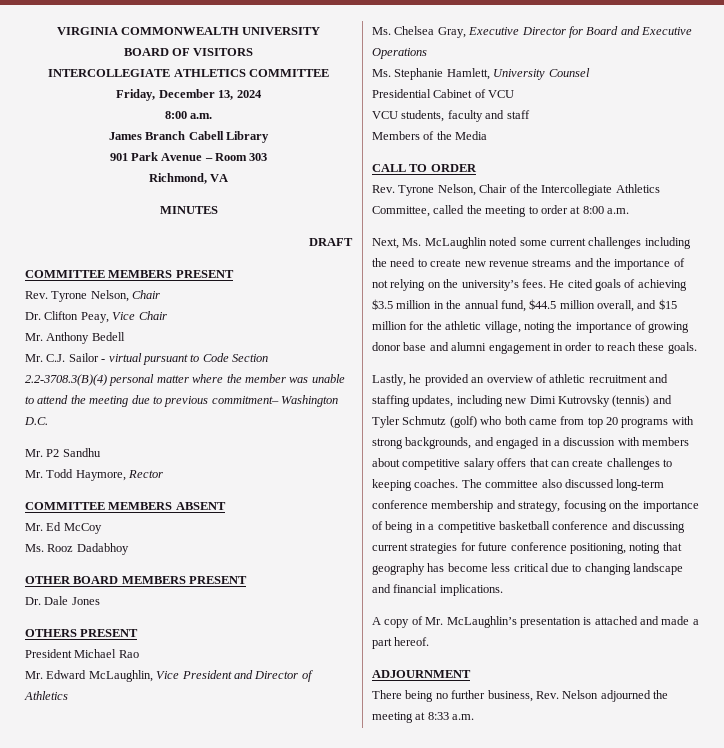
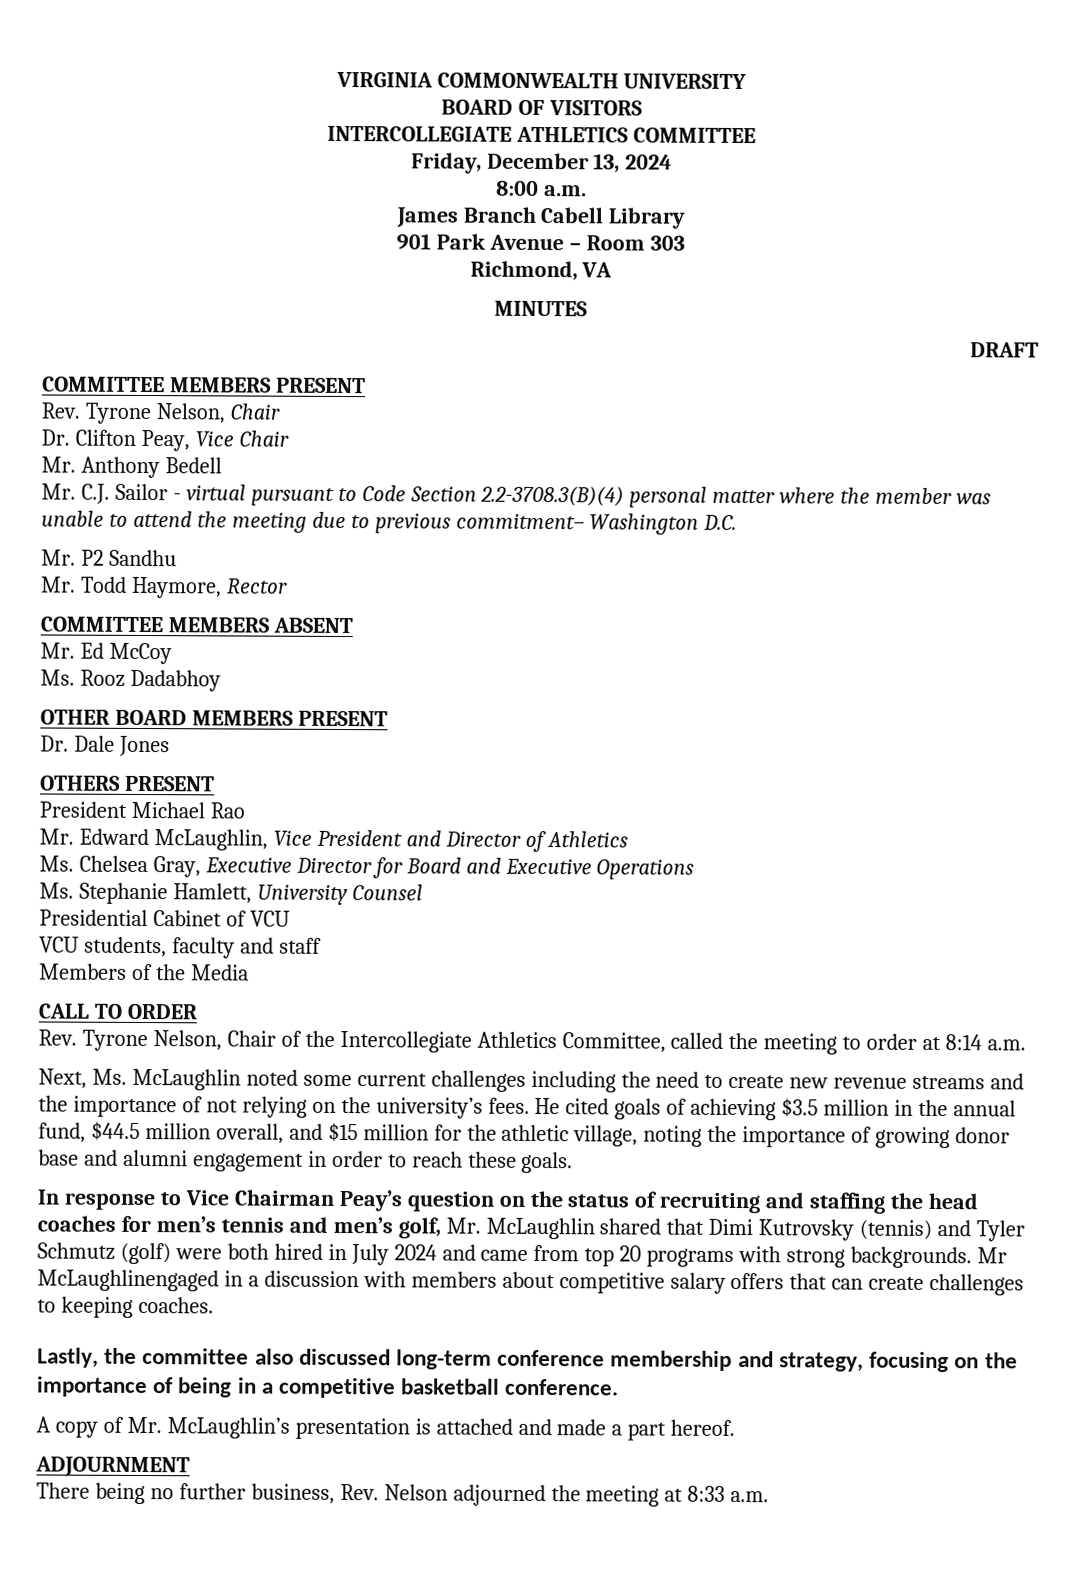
- Rev. Tyrone Nelson, Chair of the Intercollegiate Athletics Committee, called the meeting to order at 8:00 a.m.
+ Rev. Tyrone Nelson, Chair of the Intercollegiate Athletics Committee, called the meeting to order at 8:14 a.m.
- Lastly, he provided an overview of athletic recruitment and staffing updates, including new Dimi Kutrovsky (tennis) and Tyler Schmutz (golf) who both came from top 20 programs with strong backgrounds, and engaged in a discussion with members about competitive salary offers that can create challenges to keeping coaches. The committee also discussed long-term conference membership and strategy, focusing on the importance of being in a competitive basketball conference and discussing current strategies for future conference positioning, noting that geography has become less critical due to changing landscape and financial implications.
+ In response to Vice Chairman Peay’s question on the status of recruiting and staffing the head coaches for men’s tennis and men’s golf, Mr. McLaughlin shared that Dimi Kutrovsky (tennis) and Tyler Schmutz (golf) were both hired in July 2024 and came from top 20 programs with strong backgrounds. Mr McLaughlinengaged in a discussion with members about competitive salary offers that can create challenges to keeping coaches.
+ Lastly, the committee also discussed long-term conference membership and strategy, focusing on the importance of being in a competitive basketball conference.

